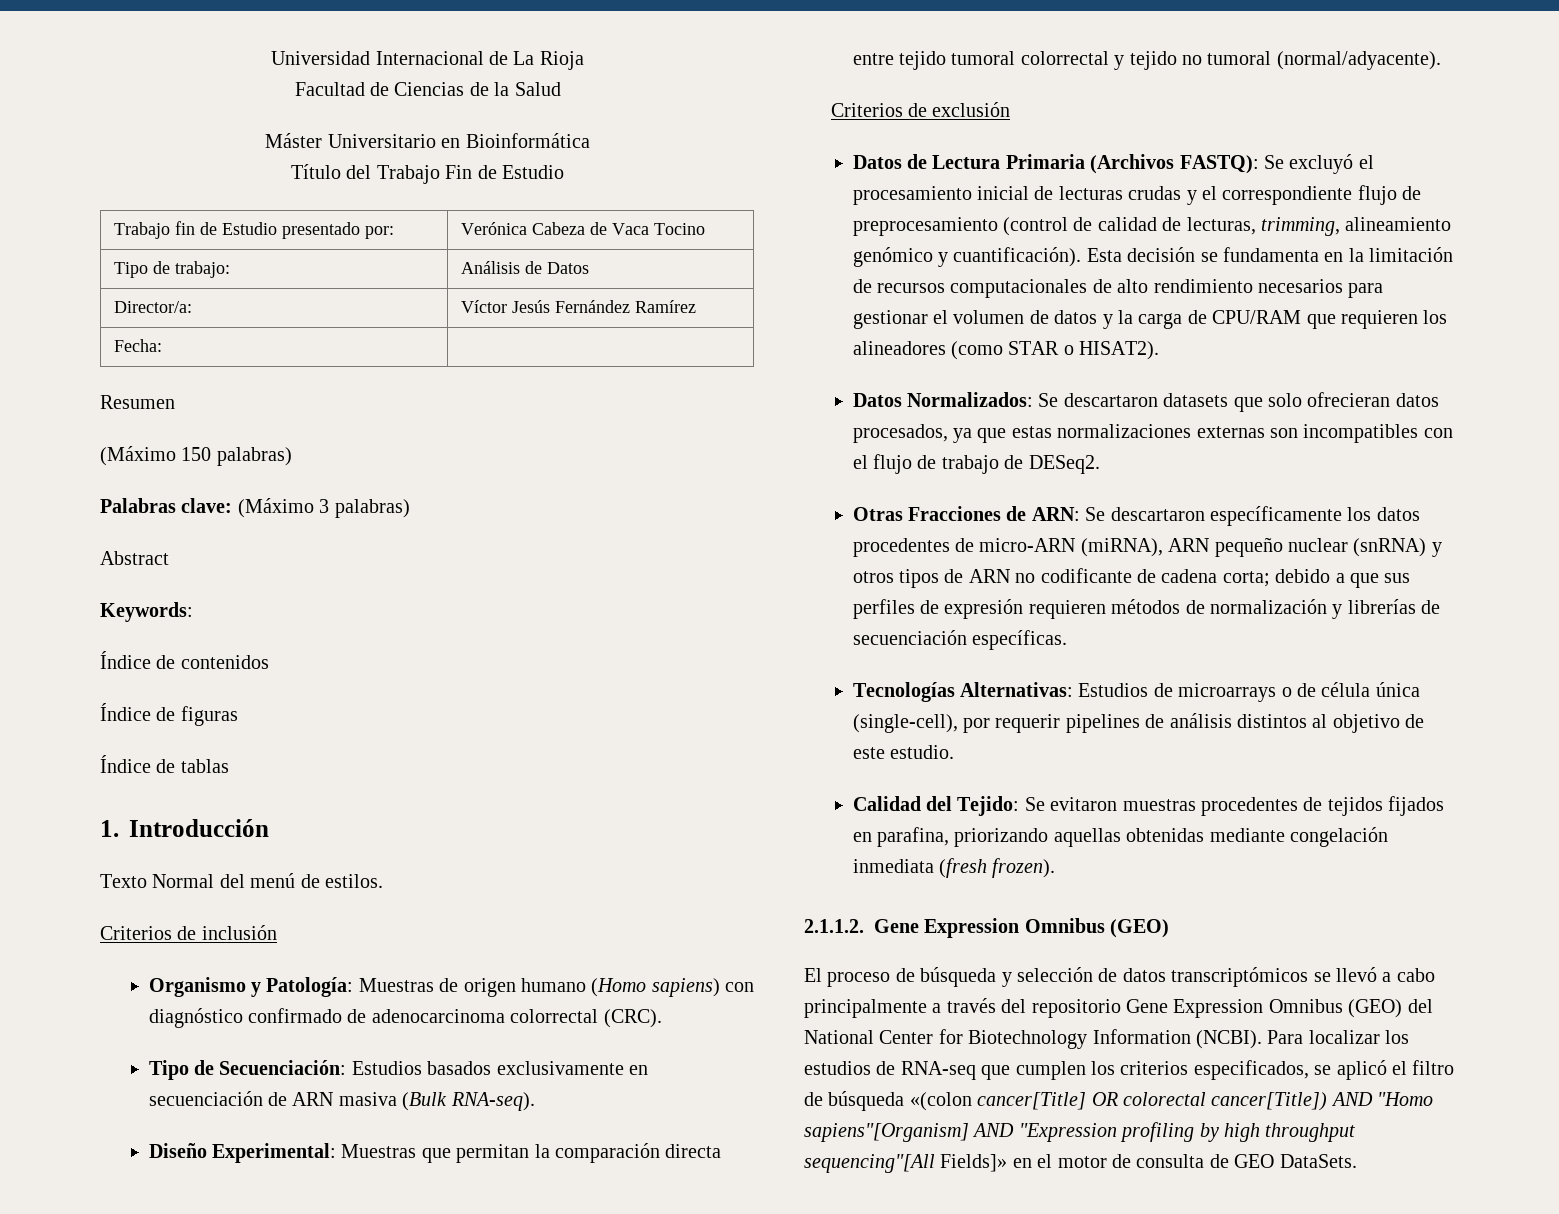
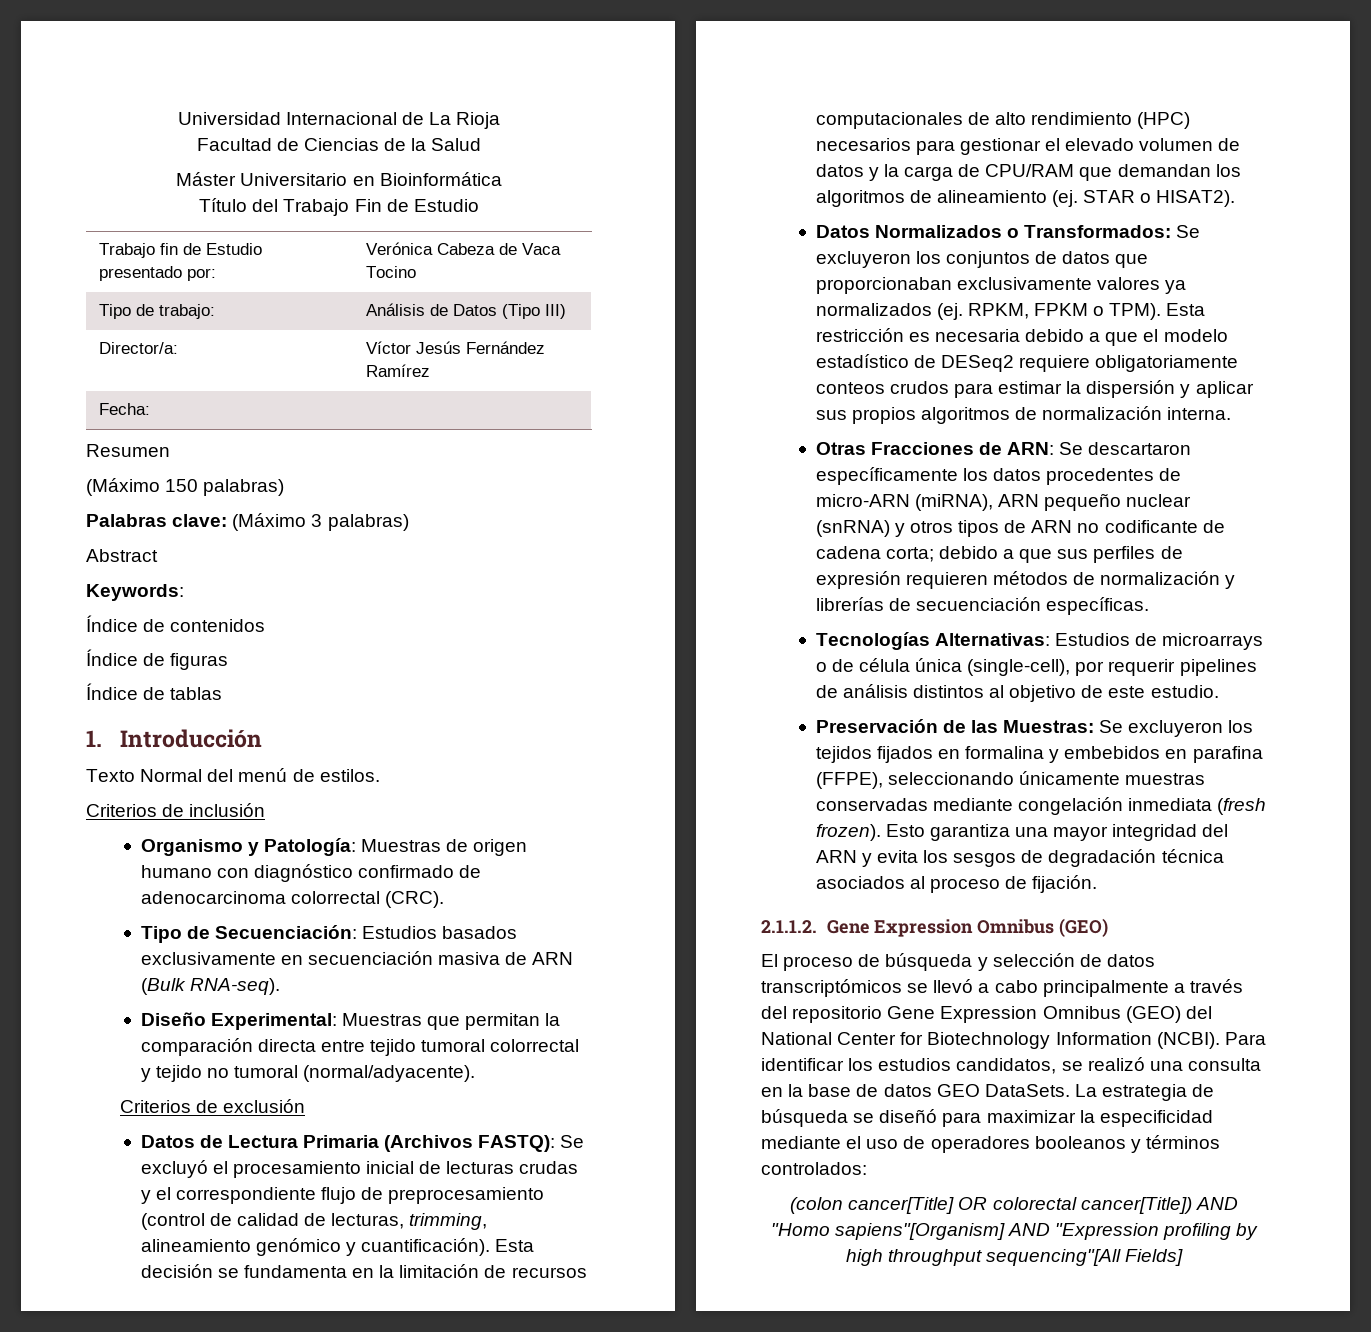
- Tipo de trabajo: | Análisis de Datos
+ Tipo de trabajo: | Análisis de Datos (Tipo III)
- Organismo y Patología: Muestras de origen humano (Homo sapiens) con diagnóstico confirmado de adenocarcinoma colorrectal (CRC).
+ Organismo y Patología: Muestras de origen humano con diagnóstico confirmado de adenocarcinoma colorrectal (CRC).
- Tipo de Secuenciación: Estudios basados exclusivamente en secuenciación de ARN masiva (Bulk RNA-seq).
+ Tipo de Secuenciación: Estudios basados exclusivamente en secuenciación masiva de ARN (Bulk RNA-seq).
- Esta decisión se fundamenta en la limitación de recursos computacionales de alto rendimiento necesarios para gestionar el volumen de datos y la carga de CPU/RAM que requieren los alineadores (como STAR o HISAT2).
- Datos Normalizados: Se descartaron datasets que solo ofrecieran datos procesados, ya que estas normalizaciones externas son incompatibles con el flujo de trabajo de DESeq2.
+ Esta decisión se fundamenta en la limitación de recursos computacionales de alto rendimiento (HPC) necesarios para gestionar el elevado volumen de datos y la carga de CPU/RAM que demandan los algoritmos de alineamiento (ej. STAR o HISAT2).
+ Datos Normalizados o Transformados: Se excluyeron los conjuntos de datos que proporcionaban exclusivamente valores ya normalizados (ej. RPKM, FPKM o TPM). Esta restricción es necesaria debido a que el modelo estadístico de DESeq2 requiere obligatoriamente conteos crudos para estimar la dispersión y aplicar sus propios algoritmos de normalización interna.
- Calidad del Tejido: Se evitaron muestras procedentes de tejidos fijados en parafina, priorizando aquellas obtenidas mediante congelación inmediata (fresh frozen).
+ Preservación de las Muestras: Se excluyeron los tejidos fijados en formalina y embebidos en parafina (FFPE), seleccionando únicamente muestras conservadas mediante congelación inmediata (fresh frozen). Esto garantiza una mayor integridad del ARN y evita los sesgos de degradación técnica asociados al proceso de fijación.
- Para localizar los estudios de RNA-seq que cumplen los criterios especificados, se aplicó el filtro de búsqueda «(colon cancer[Title] OR colorectal cancer[Title]) AND "Homo sapiens"[Organism] AND "Expression profiling by high throughput sequencing"[All Fields]» en el motor de consulta de GEO DataSets.
+ Para identificar los estudios candidatos, se realizó una consulta en la base de datos GEO DataSets. La estrategia de búsqueda se diseñó para maximizar la especificidad mediante el uso de operadores booleanos y términos controlados:
+ (colon cancer[Title] OR colorectal cancer[Title]) AND "Homo sapiens"[Organism] AND "Expression profiling by high throughput sequencing"[All Fields]

